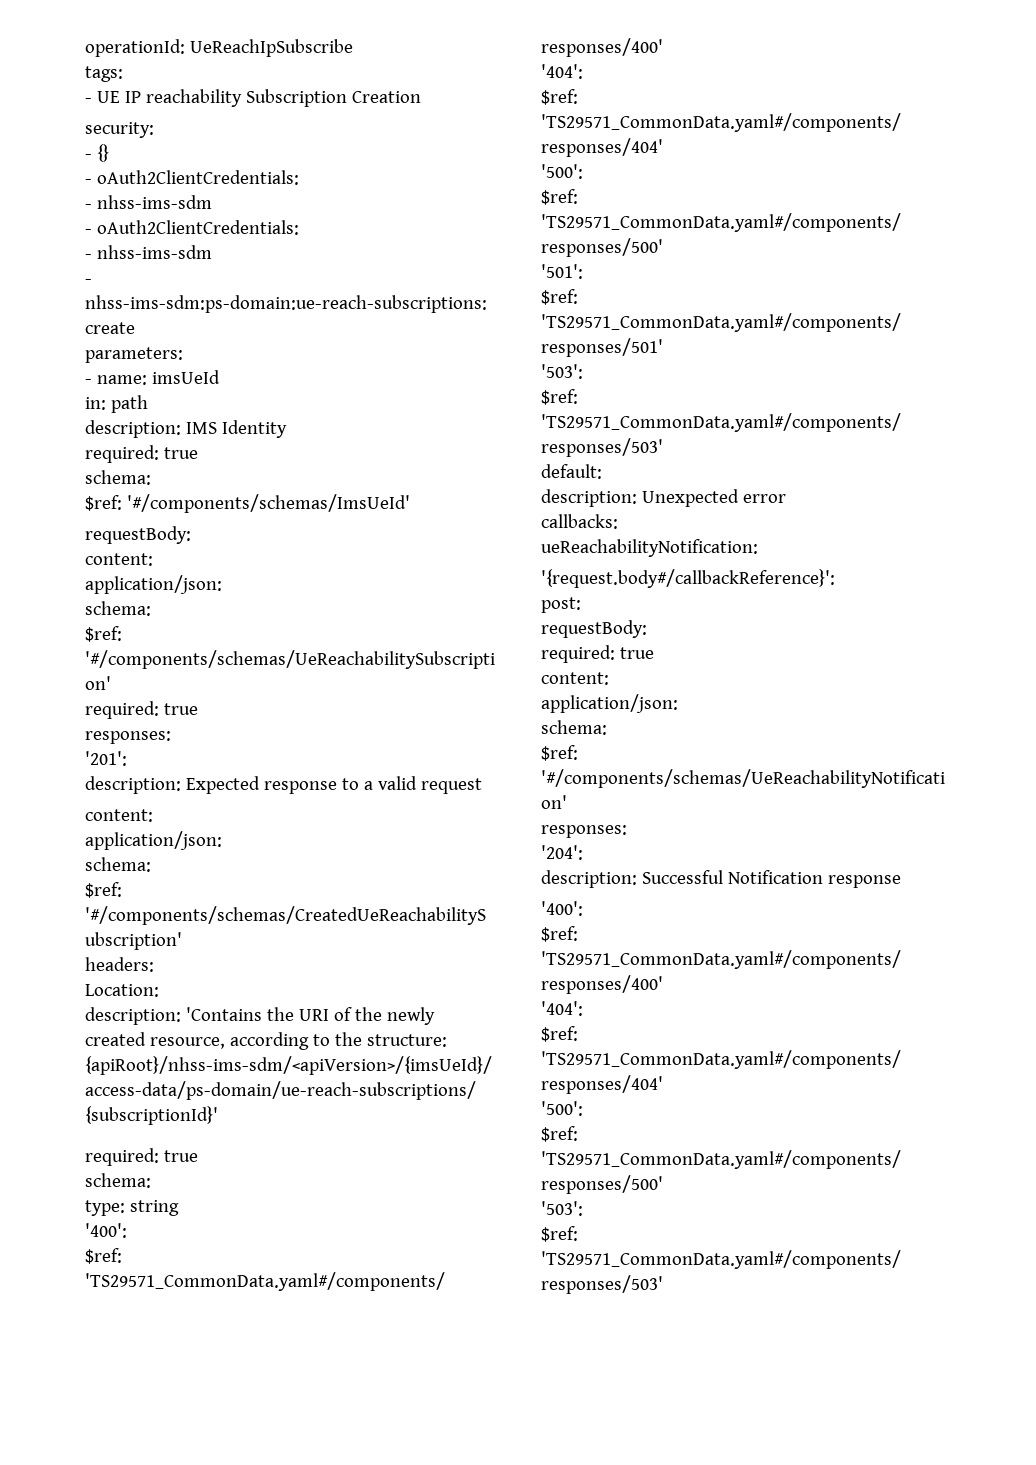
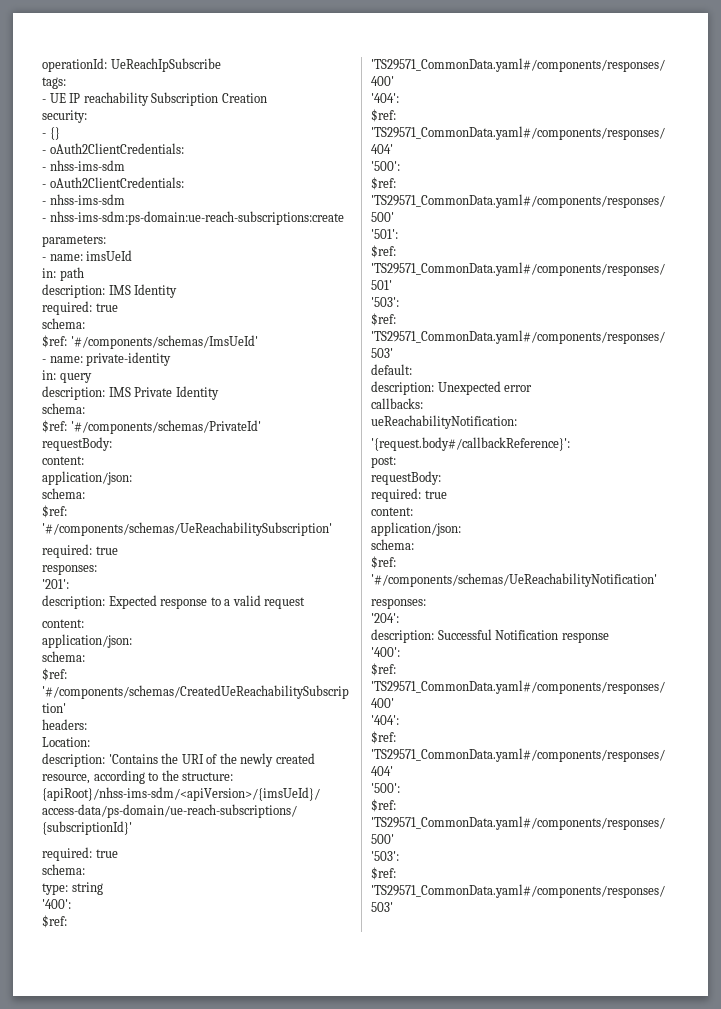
+ - name: private-identity
+ in: query
+ description: IMS Private Identity
+ schema:
+ $ref: '#/components/schemas/PrivateId'

